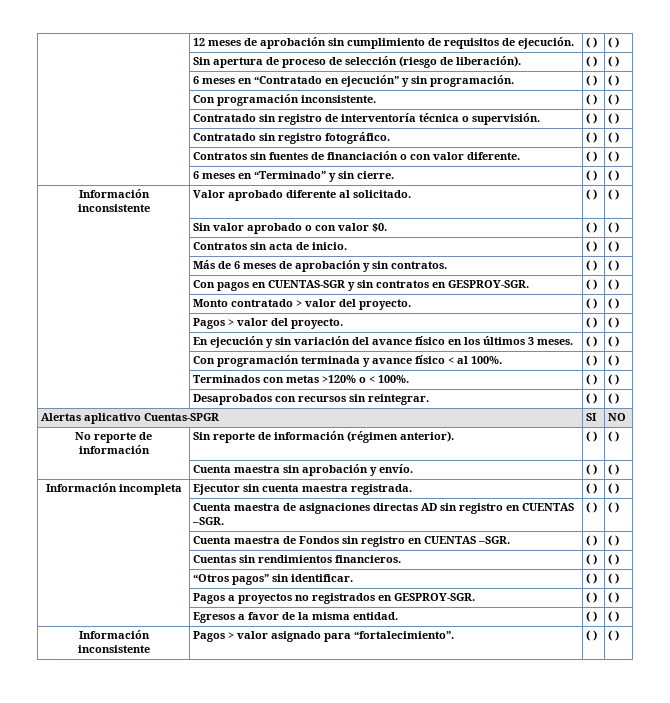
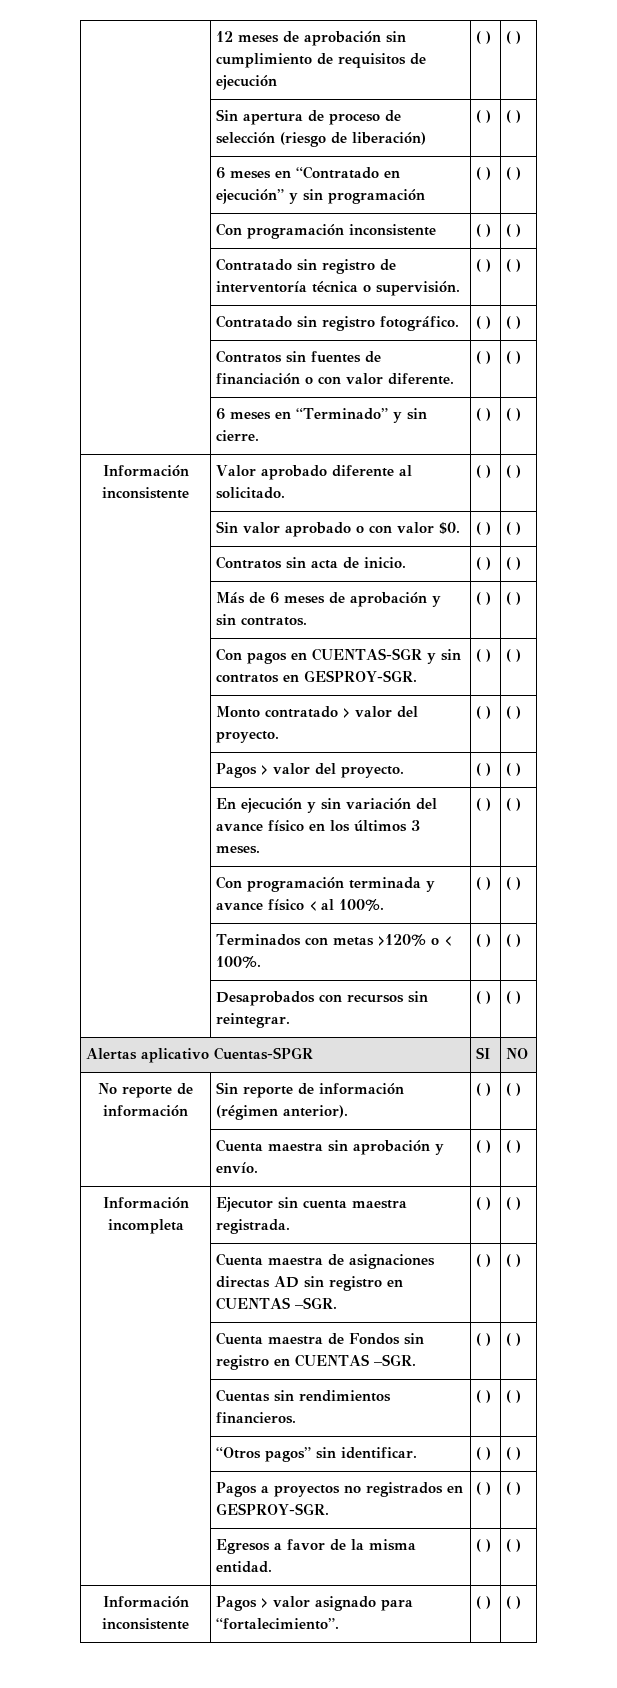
- | 12 meses de aprobación sin cumplimiento de requisitos de ejecución. | ( ) | ( )
+ | 12 meses de aprobación sin cumplimiento de requisitos de ejecución | ( ) | ( )
- | Sin apertura de proceso de selección (riesgo de liberación). | ( ) | ( )
+ | Sin apertura de proceso de selección (riesgo de liberación) | ( ) | ( )
- | 6 meses en “Contratado en ejecución” y sin programación. | ( ) | ( )
- | Con programación inconsistente. | ( ) | ( )
+ | 6 meses en “Contratado en ejecución” y sin programación | ( ) | ( )
+ | Con programación inconsistente | ( ) | ( )

